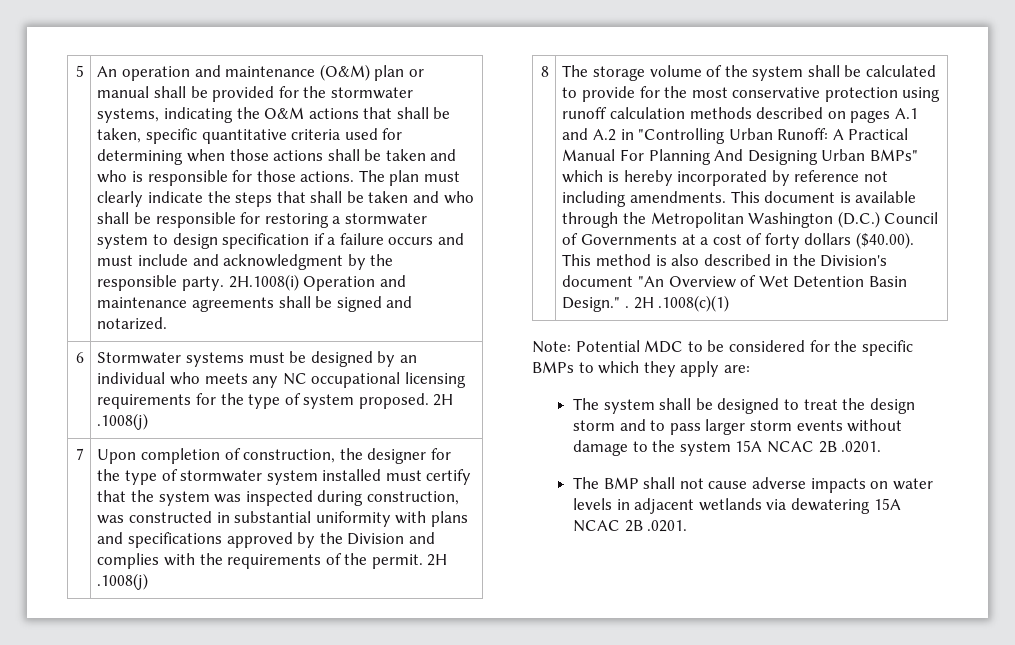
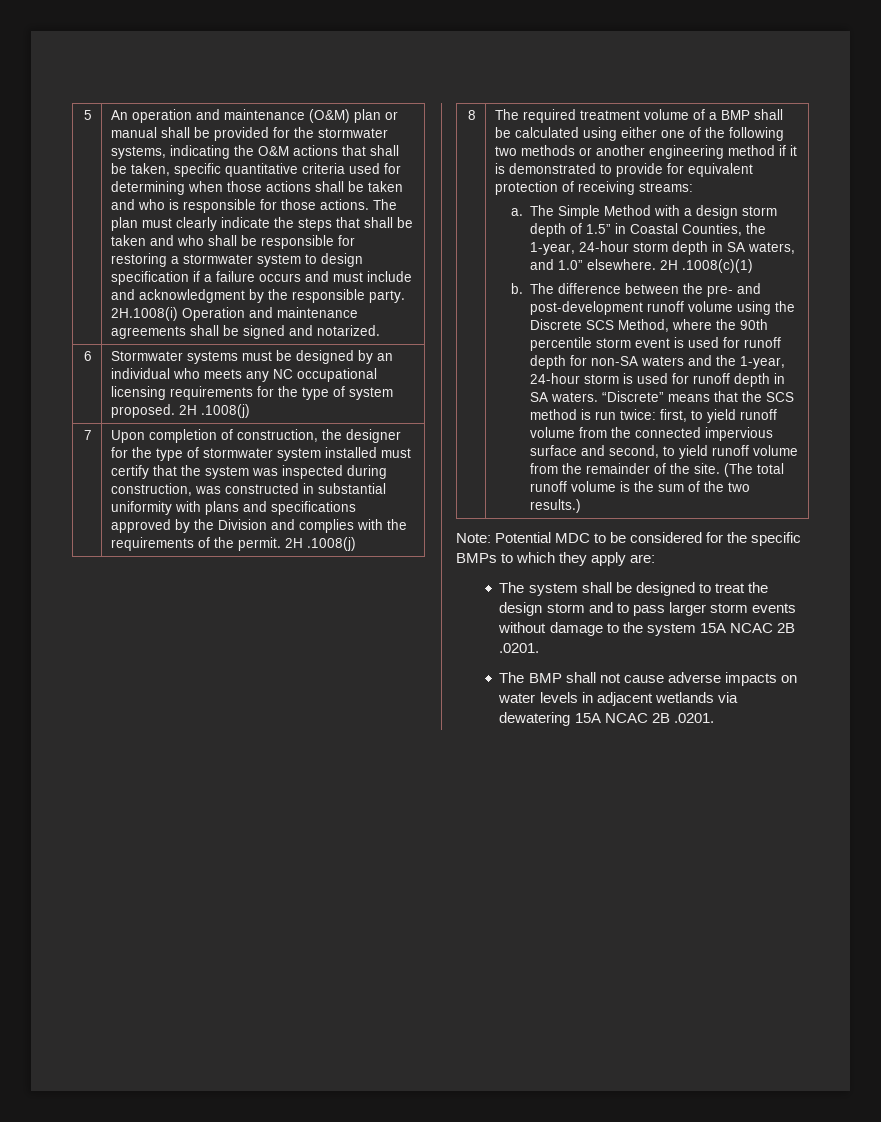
- The storage volume of the system shall be calculated to provide for the most conservative protection using runoff calculation methods described on pages A.1 and A.2 in "Controlling Urban Runoff: A Practical Manual For Planning And Designing Urban BMPs" which is hereby incorporated by reference not including amendments. This document is available through the Metropolitan Washington (D.C.) Council of Governments at a cost of forty dollars ($40.00). This method is also described in the Division's document "An Overview of Wet Detention Basin Design." . 2H .1008(c)(1)
+ The required treatment volume of a BMP shall be calculated using either one of the following two methods or another engineering method if it is demonstrated to provide for equivalent protection of receiving streams:
+ a. The Simple Method with a design storm depth of 1.5” in Coastal Counties, the 1-year, 24-hour storm depth in SA waters, and 1.0” elsewhere. 2H .1008(c)(1)
+ b. The difference between the pre- and post-development runoff volume using the Discrete SCS Method, where the 90th percentile storm event is used for runoff depth for non-SA waters and the 1-year, 24-hour storm is used for runoff depth in SA waters. “Discrete” means that the SCS method is run twice: first, to yield runoff volume from the connected impervious surface and second, to yield runoff volume from the remainder of the site. (The total runoff volume is the sum of the two results.)

